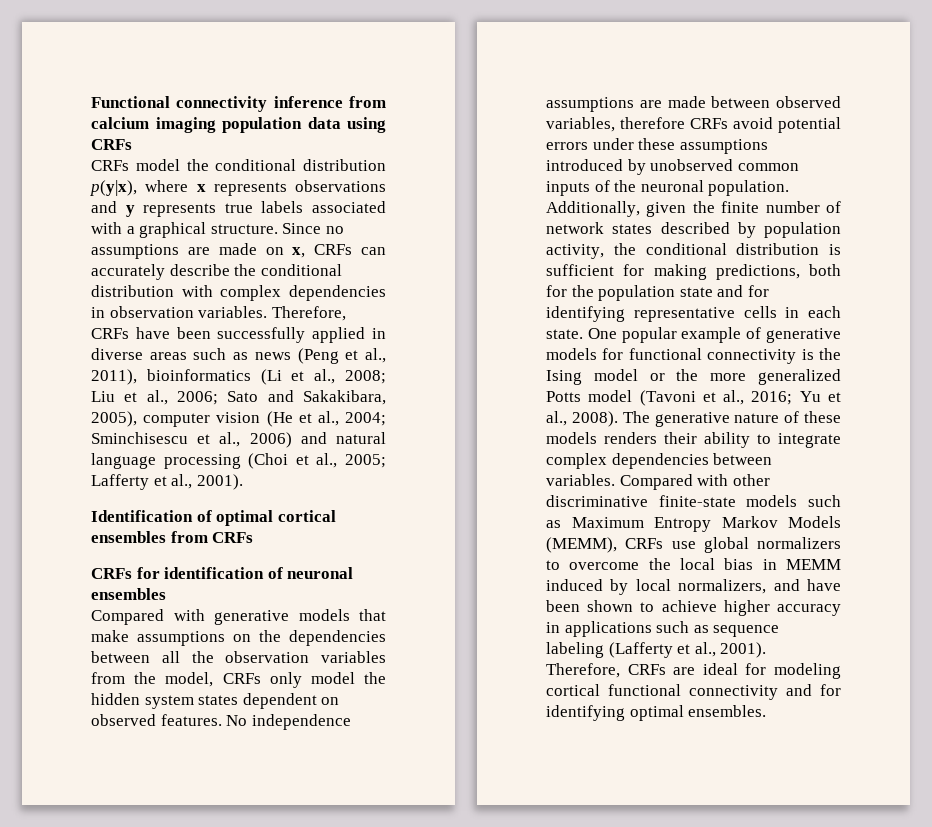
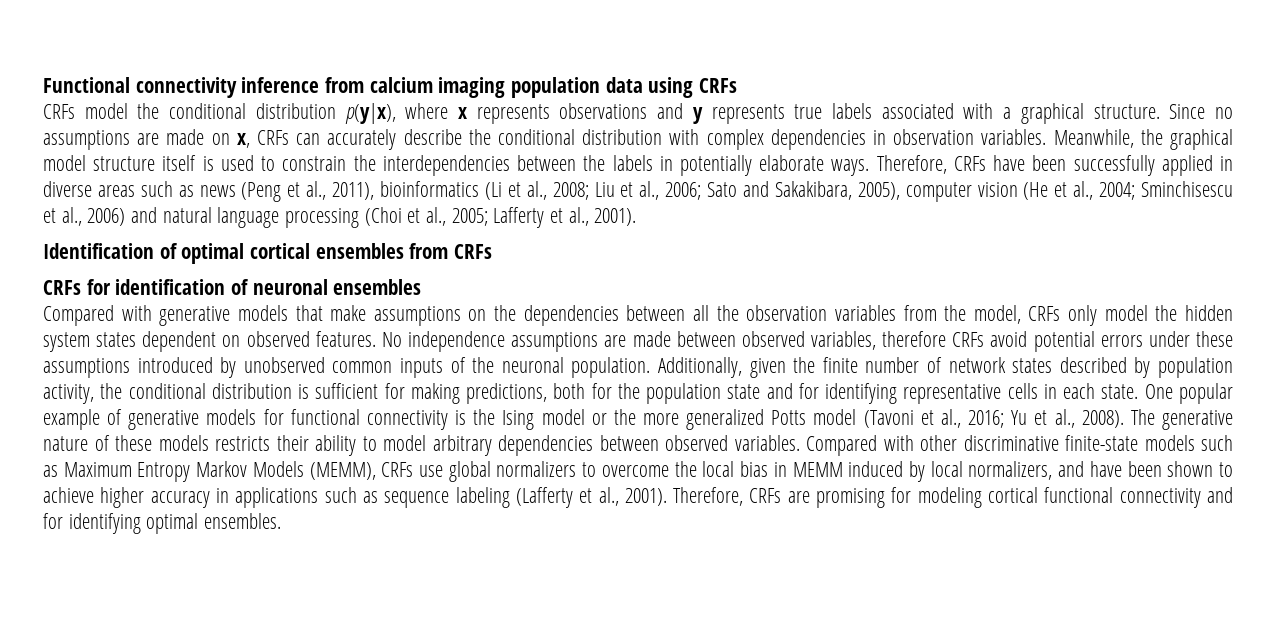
+ Meanwhile, the graphical model structure itself is used to constrain the interdependencies between the labels in potentially elaborate ways.
- The generative nature of these models renders their ability to integrate complex dependencies between variables.
+ The generative nature of these models restricts their ability to model arbitrary dependencies between observed variables.
- Therefore, CRFs are ideal for modeling cortical functional connectivity and for identifying optimal ensembles.
+ Therefore, CRFs are promising for modeling cortical functional connectivity and for identifying optimal ensembles.

